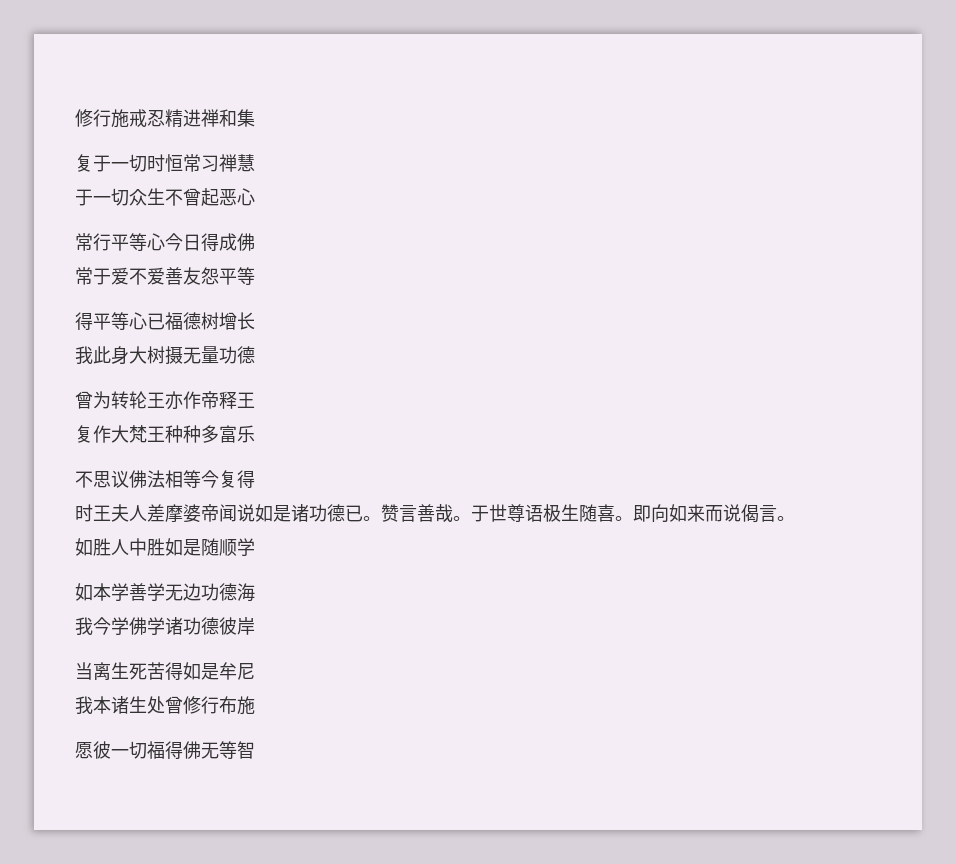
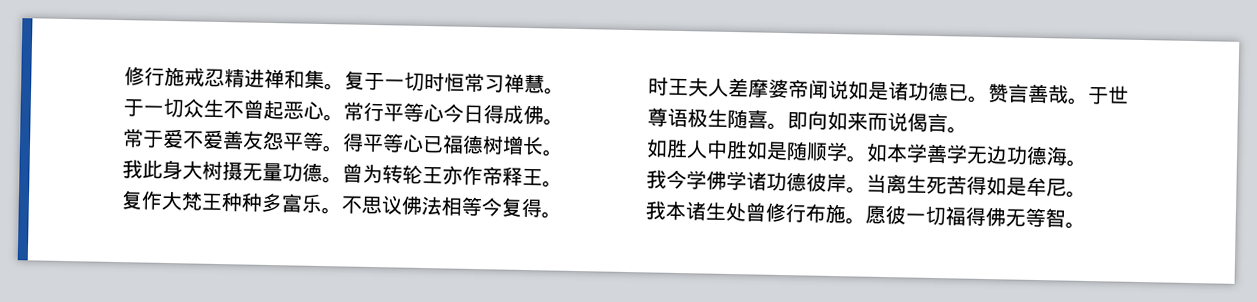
- 修行施戒忍精进禅和集
- 复于一切时恒常习禅慧
+ 修行施戒忍精进禅和集。复于一切时恒常习禅慧。
- 于一切众生不曾起恶心
- 常行平等心今日得成佛
+ 于一切众生不曾起恶心。常行平等心今日得成佛。
- 常于爱不爱善友怨平等
- 得平等心已福德树增长
+ 常于爱不爱善友怨平等。得平等心已福德树增长。
- 我此身大树摄无量功德
- 曾为转轮王亦作帝释王
+ 我此身大树摄无量功德。曾为转轮王亦作帝释王。
- 复作大梵王种种多富乐
- 不思议佛法相等今复得
+ 复作大梵王种种多富乐。不思议佛法相等今复得。
- 如胜人中胜如是随顺学
- 如本学善学无边功德海
+ 如胜人中胜如是随顺学。如本学善学无边功德海。
- 我今学佛学诸功德彼岸
- 当离生死苦得如是牟尼
+ 我今学佛学诸功德彼岸。当离生死苦得如是牟尼。
- 我本诸生处曾修行布施
- 愿彼一切福得佛无等智
+ 我本诸生处曾修行布施。愿彼一切福得佛无等智。

